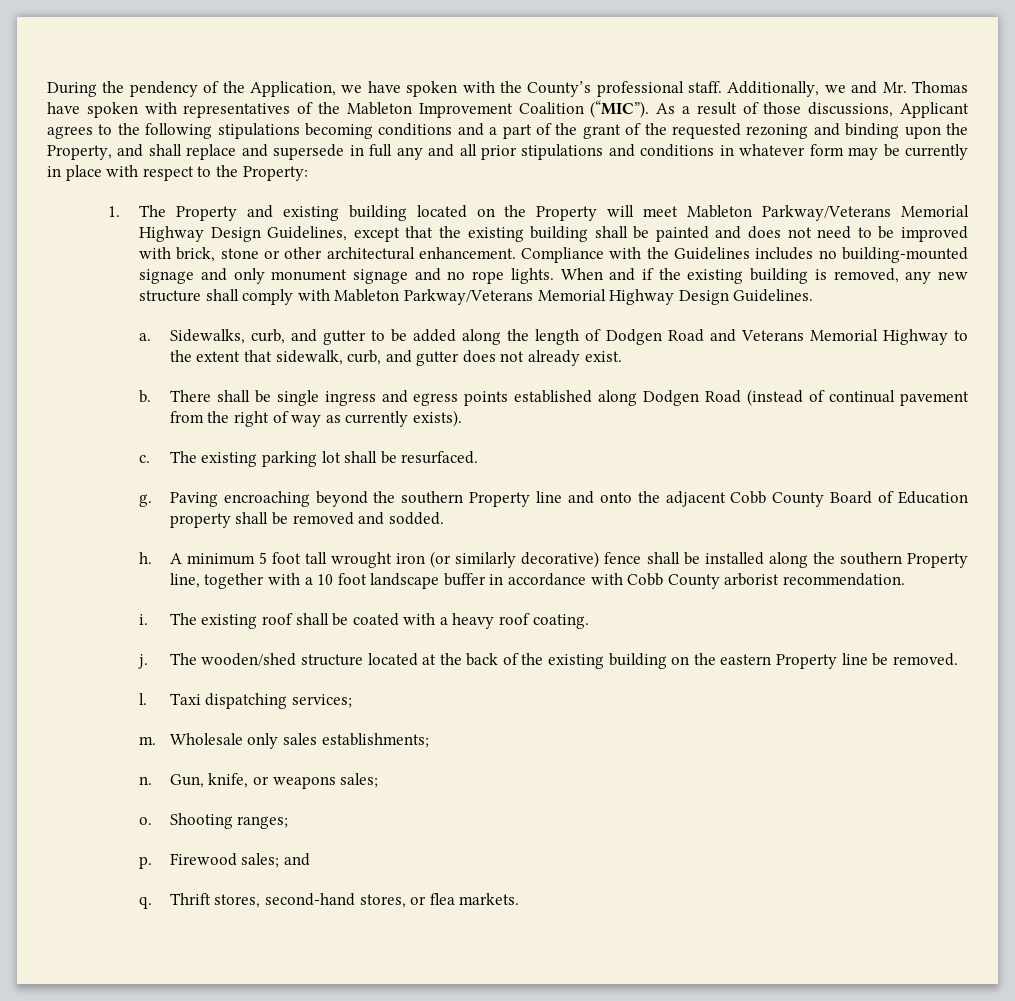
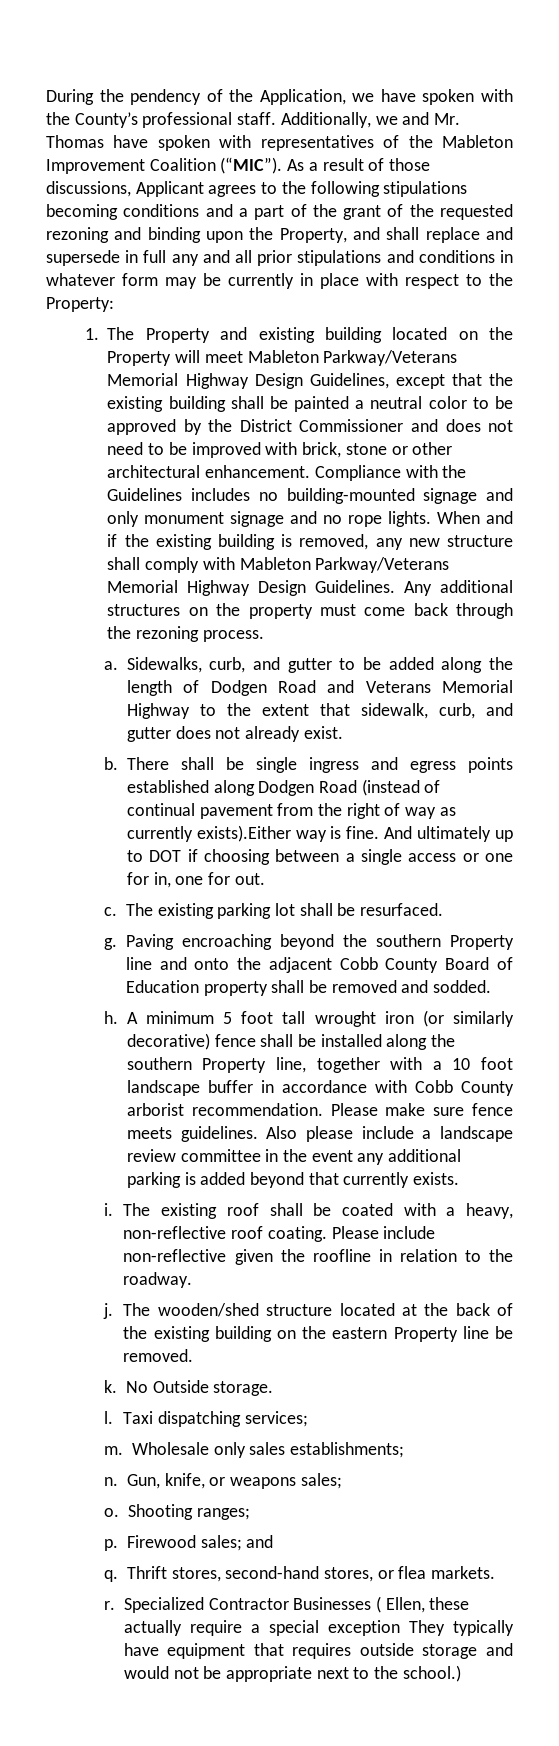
- 1. The Property and existing building located on the Property will meet Mableton Parkway/Veterans Memorial Highway Design Guidelines, except that the existing building shall be painted and does not need to be improved with brick, stone or other architectural enhancement.
+ 1. The Property and existing building located on the Property will meet Mableton Parkway/Veterans Memorial Highway Design Guidelines, except that the existing building shall be painted a neutral color to be approved by the District Commissioner and does not need to be improved with brick, stone or other architectural enhancement.
+ Any additional structures on the property must come back through the rezoning process.
- There shall be single ingress and egress points established along Dodgen Road (instead of continual pavement from the right of way as currently exists).
+ There shall be single ingress and egress points established along Dodgen Road (instead of continual pavement from the right of way as currently exists).Either way is fine. And ultimately up to DOT if choosing between a single access or one for in, one for out.
+ Please make sure fence meets guidelines. Also please include a landscape review committee in the event any additional parking is added beyond that currently exists.
- The existing roof shall be coated with a heavy roof coating.
+ The existing roof shall be coated with a heavy, non-reflective roof coating. Please include non-reflective given the roofline in relation to the roadway.
+ k. No Outside storage.
+ r. Specialized Contractor Businesses ( Ellen, these actually require a special exception They typically have equipment that requires outside storage and would not be appropriate next to the school.)

